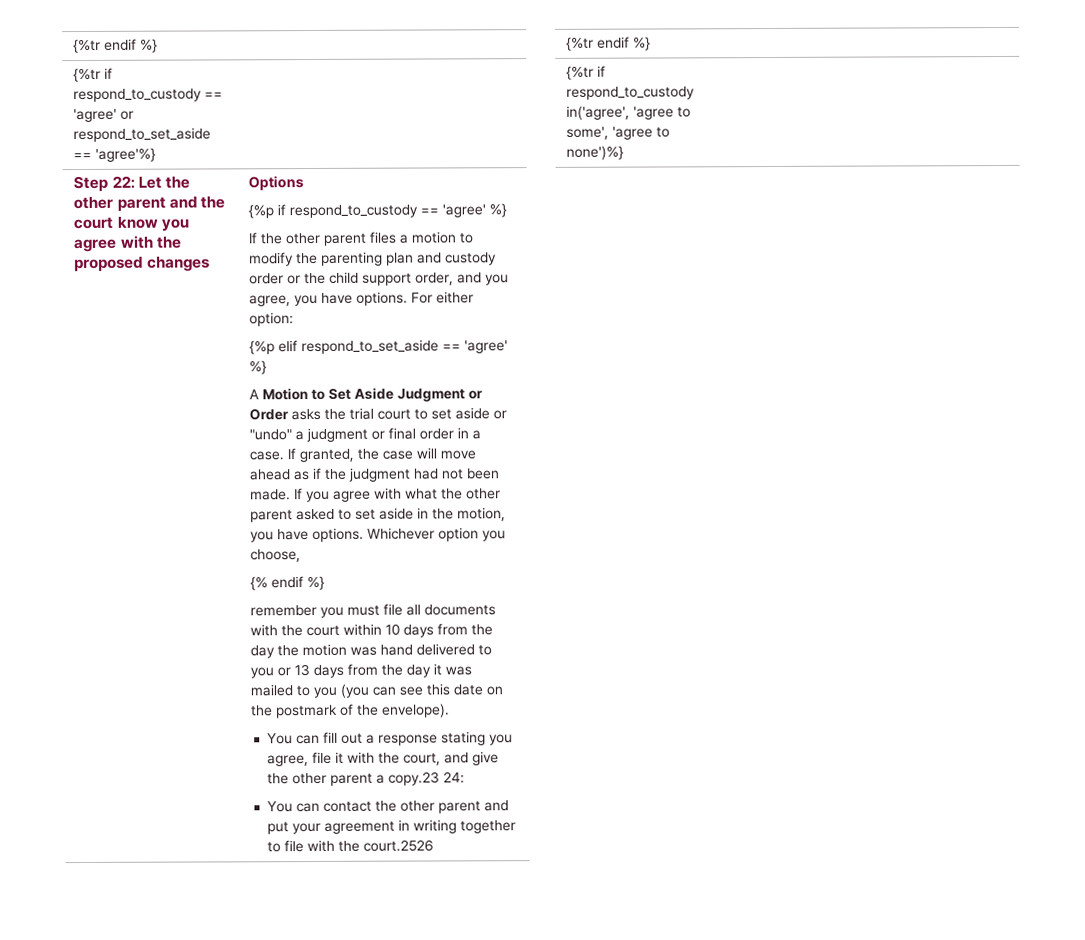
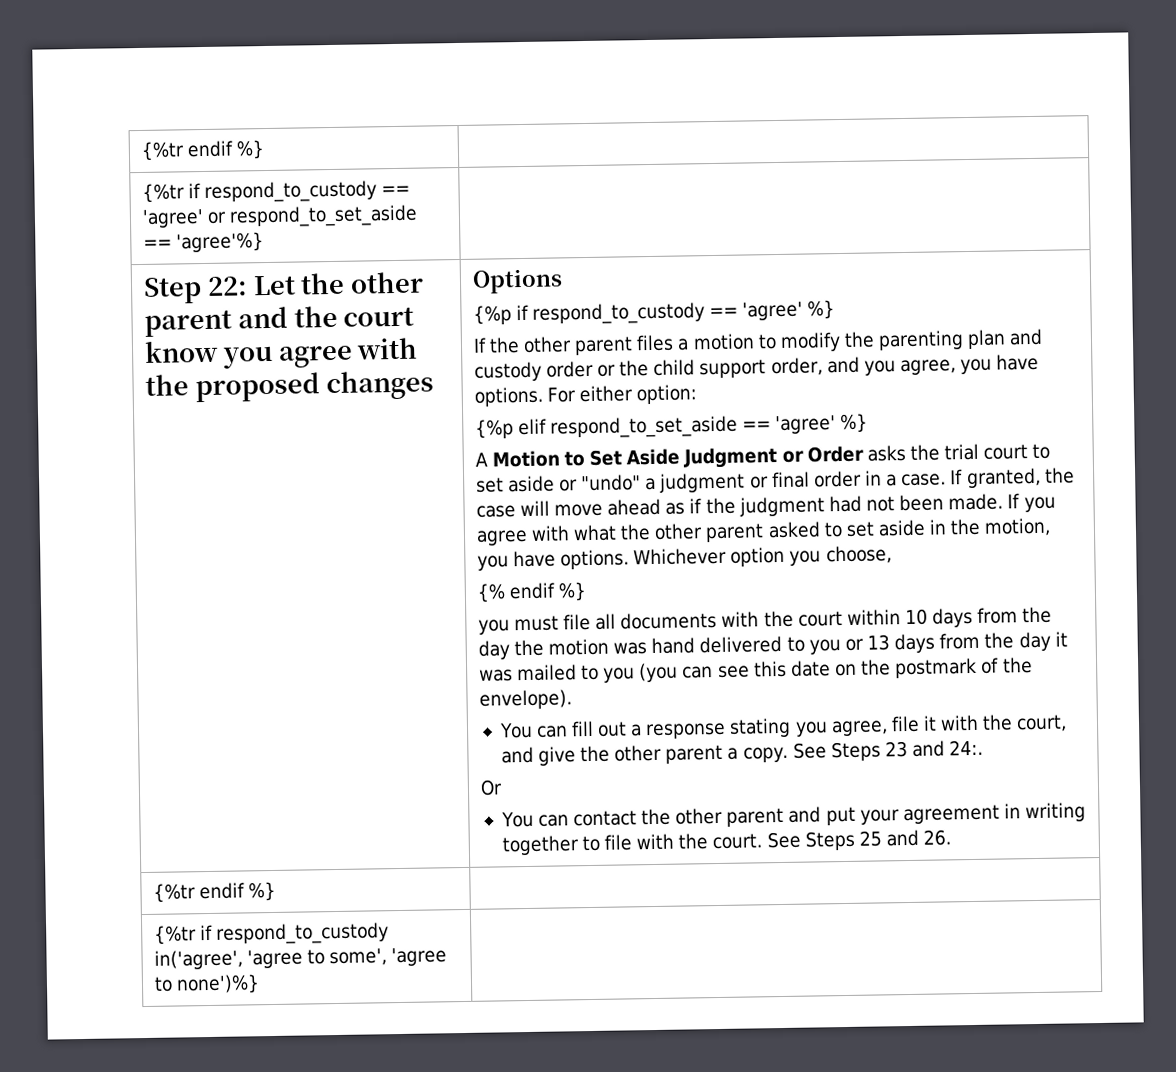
- remember you must file all documents with the court within 10 days from the day the motion was hand delivered to you or 13 days from the day it was mailed to you (you can see this date on the postmark of the envelope).
+ you must file all documents with the court within 10 days from the day the motion was hand delivered to you or 13 days from the day it was mailed to you (you can see this date on the postmark of the envelope).
- You can fill out a response stating you agree, file it with the court, and give the other parent a copy.23 24:
+ You can fill out a response stating you agree, file it with the court, and give the other parent a copy. See Steps 23 and 24:.
+ Or
- You can contact the other parent and put your agreement in writing together to file with the court.2526
+ You can contact the other parent and put your agreement in writing together to file with the court. See Steps 25 and 26.

